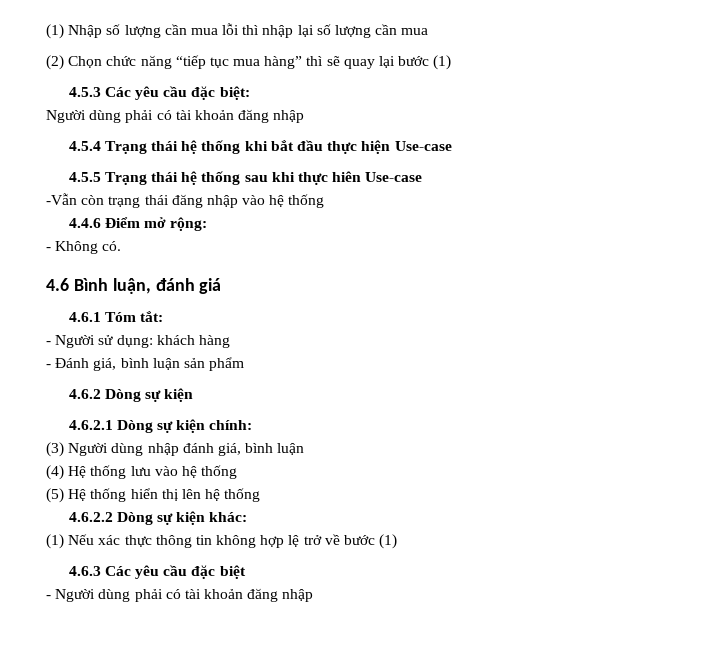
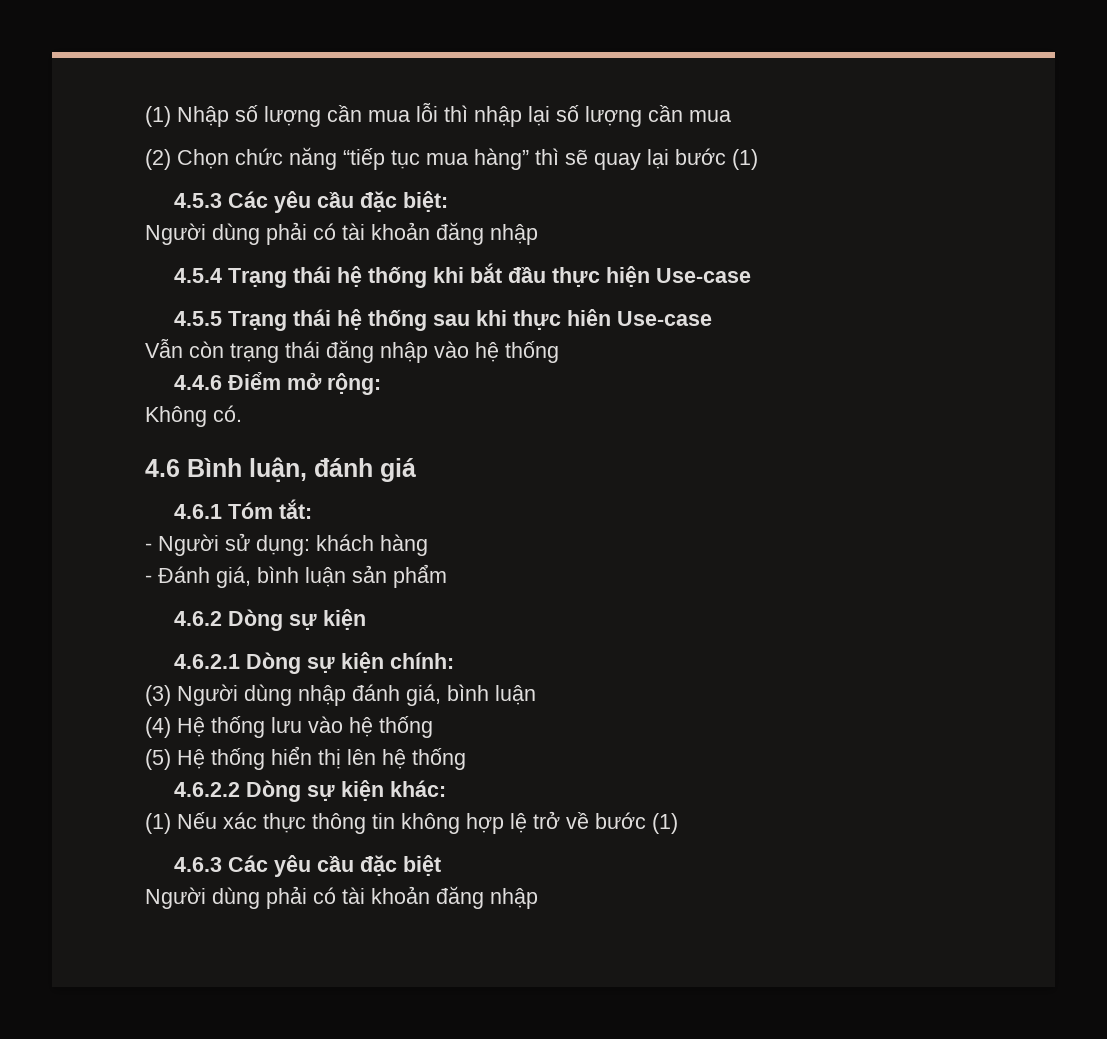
- -Vẫn còn trạng thái đăng nhập vào hệ thống
+ Vẫn còn trạng thái đăng nhập vào hệ thống
- - Không có.
+ Không có.
  4.6.3 Các yêu cầu đặc biệt
- - Người dùng phải có tài khoản đăng nhập
+ Người dùng phải có tài khoản đăng nhập

